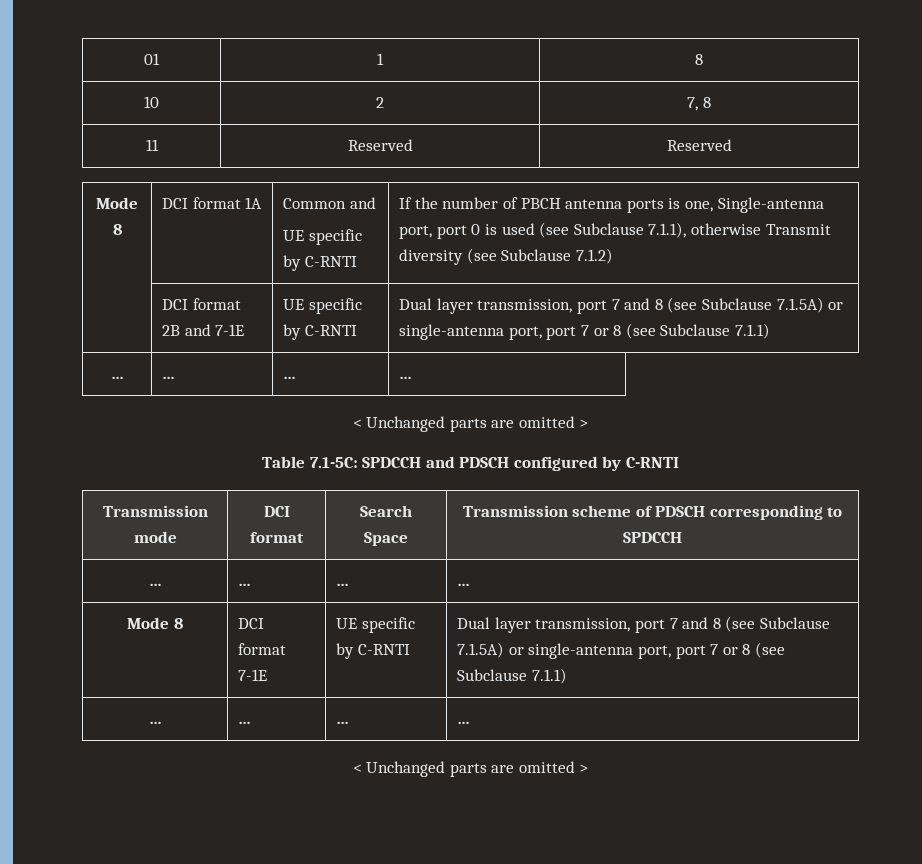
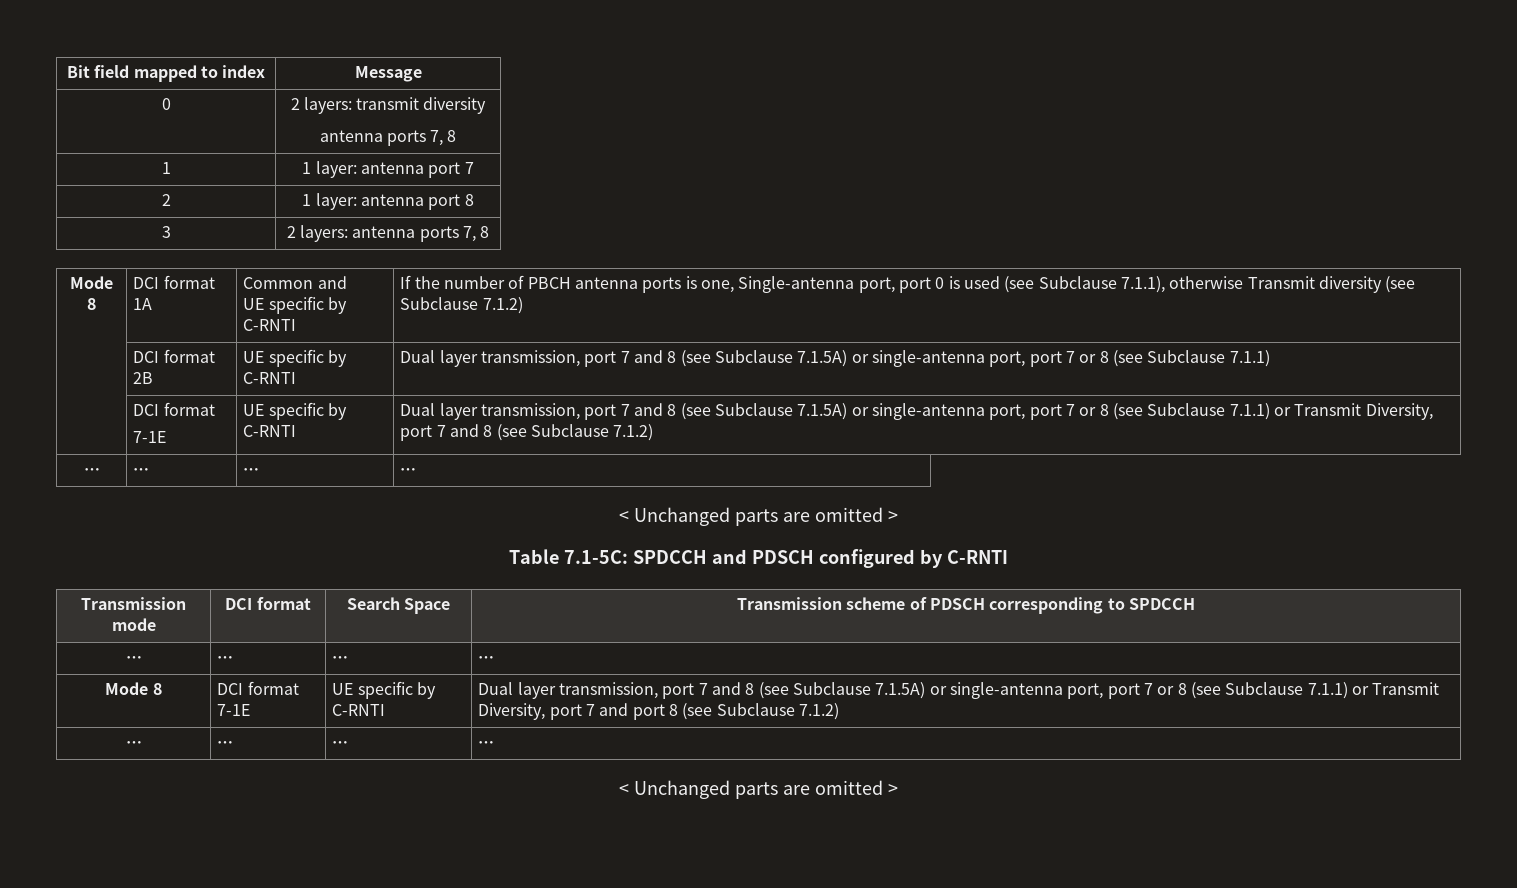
- 01 | 1 | 8
- 10 | 2 | 7, 8
- 11 | Reserved | Reserved
+ Bit field mapped to index | Message
+ 0 | 2 layers: transmit diversity
+ antenna ports 7, 8
+ 1 | 1 layer: antenna port 7
+ 2 | 1 layer: antenna port 8
+ 3 | 2 layers: antenna ports 7, 8
- | DCI format 2B and 7-1E | UE specific by C-RNTI | Dual layer transmission, port 7 and 8 (see Subclause 7.1.5A) or single-antenna port, port 7 or 8 (see Subclause 7.1.1)
+ | DCI format 2B | UE specific by C-RNTI | Dual layer transmission, port 7 and 8 (see Subclause 7.1.5A) or single-antenna port, port 7 or 8 (see Subclause 7.1.1)
+ | DCI format
+ 7-1E | UE specific by C-RNTI | Dual layer transmission, port 7 and 8 (see Subclause 7.1.5A) or single-antenna port, port 7 or 8 (see Subclause 7.1.1) or Transmit Diversity, port 7 and 8 (see Subclause 7.1.2)
- Mode 8 | DCI format 7-1E | UE specific by C-RNTI | Dual layer transmission, port 7 and 8 (see Subclause 7.1.5A) or single-antenna port, port 7 or 8 (see Subclause 7.1.1)
+ Mode 8 | DCI format 7-1E | UE specific by C-RNTI | Dual layer transmission, port 7 and 8 (see Subclause 7.1.5A) or single-antenna port, port 7 or 8 (see Subclause 7.1.1) or Transmit Diversity, port 7 and port 8 (see Subclause 7.1.2)

